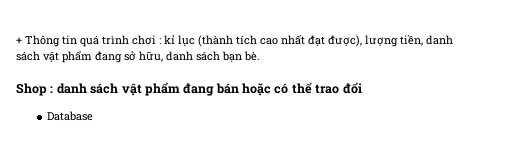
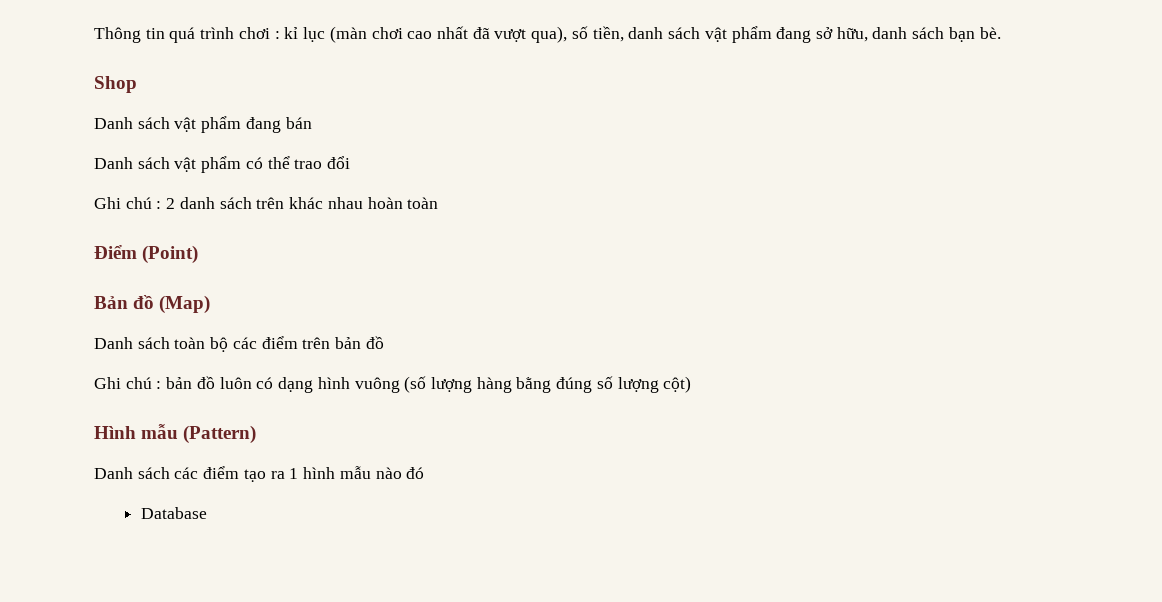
- + Thông tin quá trình chơi : kỉ lục (thành tích cao nhất đạt được), lượng tiền, danh sách vật phẩm đang sở hữu, danh sách bạn bè.
+ Thông tin quá trình chơi : kỉ lục (màn chơi cao nhất đã vượt qua), số tiền, danh sách vật phẩm đang sở hữu, danh sách bạn bè.
- Shop : danh sách vật phẩm đang bán hoặc có thể trao đổi
+ Shop
+ Danh sách vật phẩm đang bán
+ Danh sách vật phẩm có thể trao đổi
+ Ghi chú : 2 danh sách trên khác nhau hoàn toàn
+ Điểm (Point)
+ Bản đồ (Map)
+ Danh sách toàn bộ các điểm trên bản đồ
+ Ghi chú : bản đồ luôn có dạng hình vuông (số lượng hàng bằng đúng số lượng cột)
+ Hình mẫu (Pattern)
+ Danh sách các điểm tạo ra 1 hình mẫu nào đó

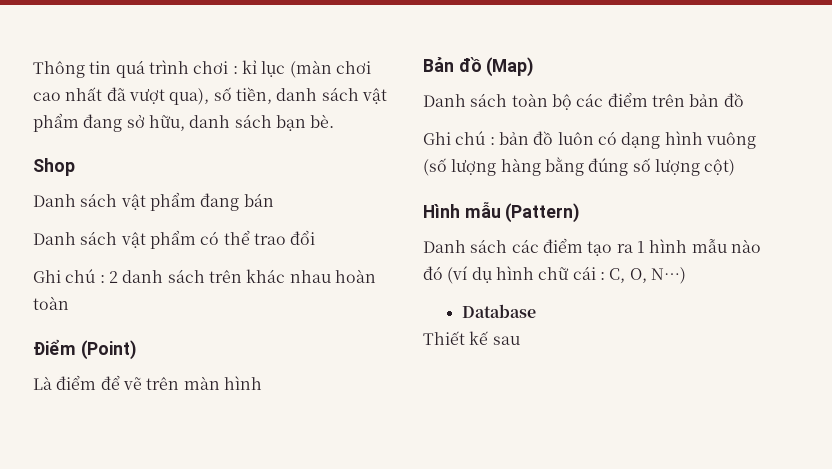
+ Là điểm để vẽ trên màn hình
- Danh sách các điểm tạo ra 1 hình mẫu nào đó
+ Danh sách các điểm tạo ra 1 hình mẫu nào đó (ví dụ hình chữ cái : C, O, N…)
  Database
+ Thiết kế sau

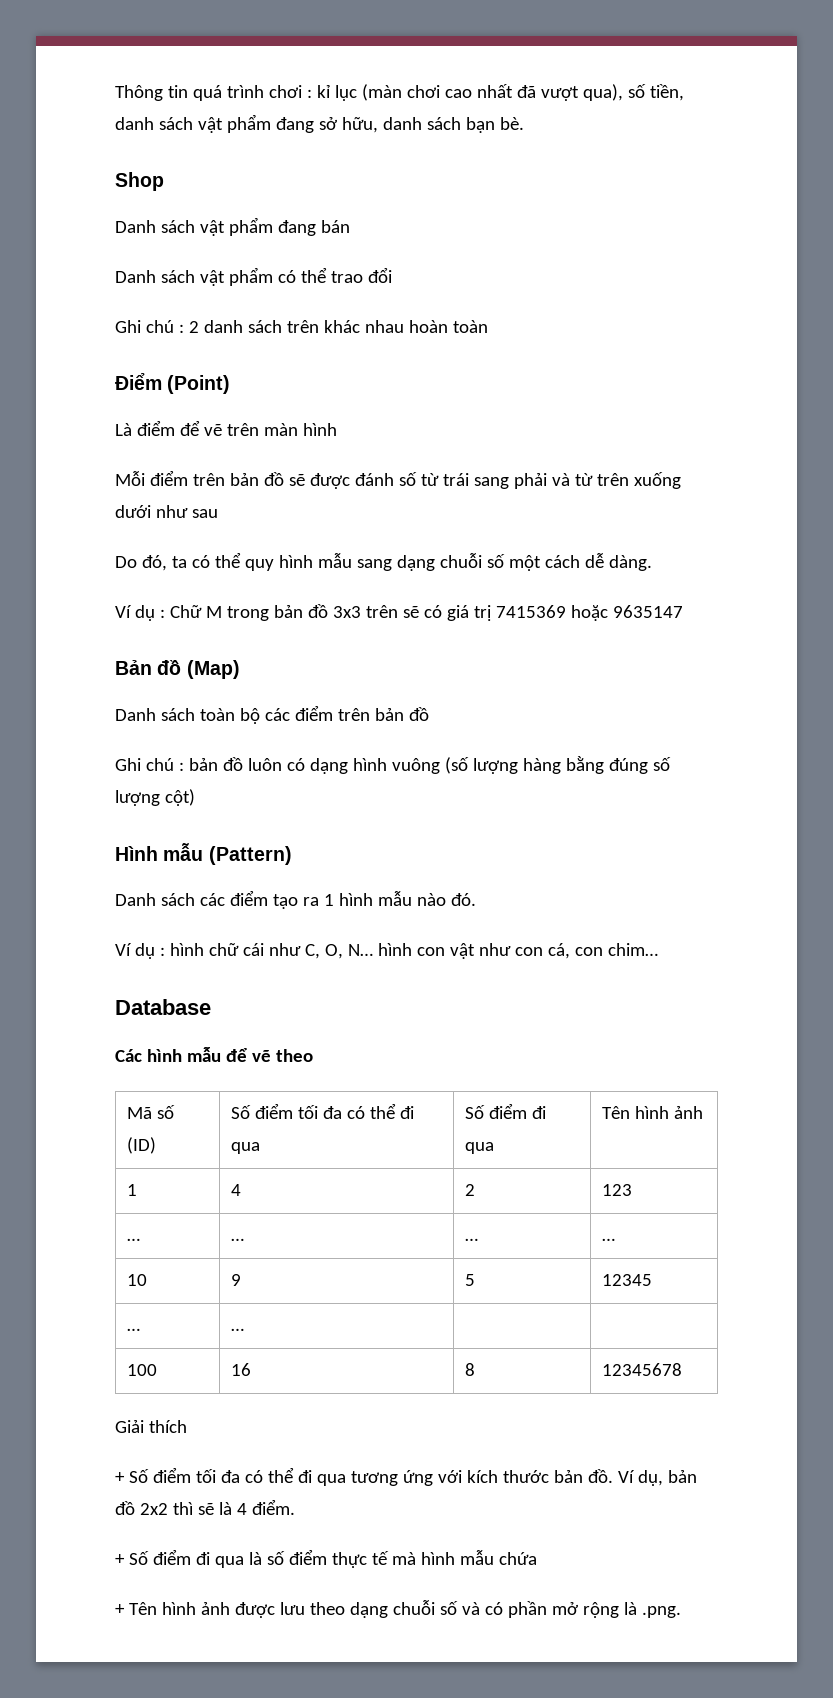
+ Mỗi điểm trên bản đồ sẽ được đánh số từ trái sang phải và từ trên xuống dưới như sau
+ Do đó, ta có thể quy hình mẫu sang dạng chuỗi số một cách dễ dàng.
+ Ví dụ : Chữ M trong bản đồ 3x3 trên sẽ có giá trị 7415369 hoặc 9635147
- Danh sách các điểm tạo ra 1 hình mẫu nào đó (ví dụ hình chữ cái : C, O, N…)
+ Danh sách các điểm tạo ra 1 hình mẫu nào đó.
+ Ví dụ : hình chữ cái như C, O, N… hình con vật như con cá, con chim…
  Database
- Thiết kế sau
+ Các hình mẫu để vẽ theo
+ Mã số (ID) | Số điểm tối đa có thể đi qua | Số điểm đi qua | Tên hình ảnh
+ 1 | 4 | 2 | 123
+ … | … | … | …
+ 10 | 9 | 5 | 12345
+ … | … | |
+ 100 | 16 | 8 | 12345678
+ Giải thích
+ + Số điểm tối đa có thể đi qua tương ứng với kích thước bản đồ. Ví dụ, bản đồ 2x2 thì sẽ là 4 điểm.
+ + Số điểm đi qua là số điểm thực tế mà hình mẫu chứa
+ + Tên hình ảnh được lưu theo dạng chuỗi số và có phần mở rộng là .png.

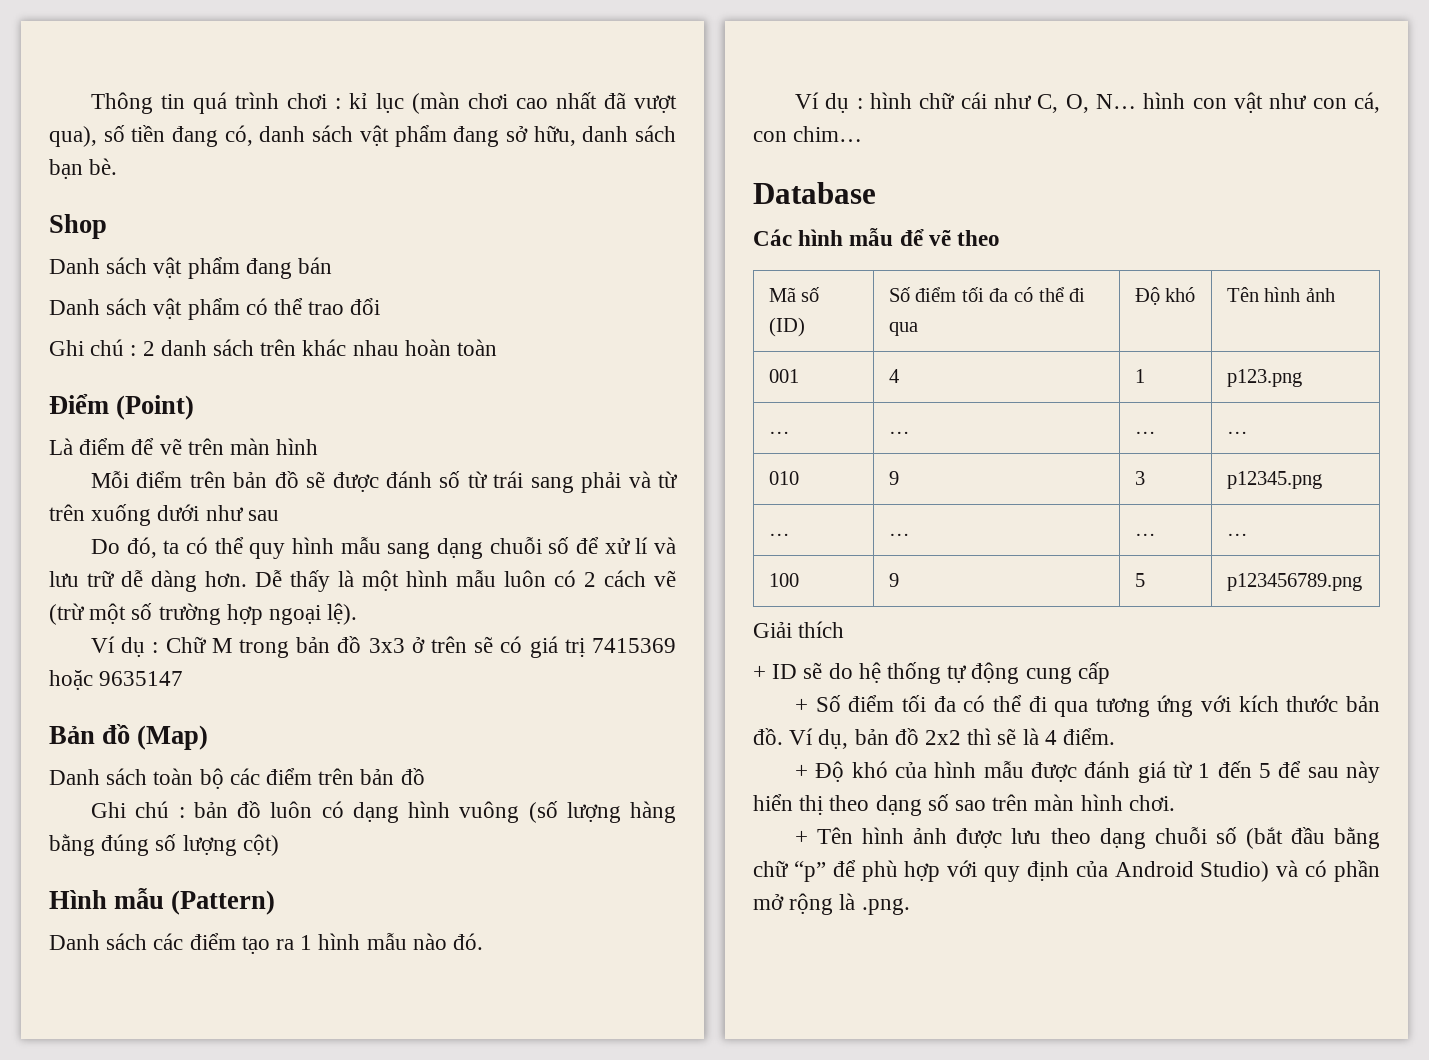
- Thông tin quá trình chơi : kỉ lục (màn chơi cao nhất đã vượt qua), số tiền, danh sách vật phẩm đang sở hữu, danh sách bạn bè.
+ Thông tin quá trình chơi : kỉ lục (màn chơi cao nhất đã vượt qua), số tiền đang có, danh sách vật phẩm đang sở hữu, danh sách bạn bè.
- Do đó, ta có thể quy hình mẫu sang dạng chuỗi số một cách dễ dàng.
+ Do đó, ta có thể quy hình mẫu sang dạng chuỗi số để xử lí và lưu trữ dễ dàng hơn. Dễ thấy là một hình mẫu luôn có 2 cách vẽ (trừ một số trường hợp ngoại lệ).
- Ví dụ : Chữ M trong bản đồ 3x3 trên sẽ có giá trị 7415369 hoặc 9635147
+ Ví dụ : Chữ M trong bản đồ 3x3 ở trên sẽ có giá trị 7415369 hoặc 9635147
- Mã số (ID) | Số điểm tối đa có thể đi qua | Số điểm đi qua | Tên hình ảnh
+ Mã số (ID) | Số điểm tối đa có thể đi qua | Độ khó | Tên hình ảnh
- 1 | 4 | 2 | 123
+ 001 | 4 | 1 | p123.png
  … | … | … | …
- 10 | 9 | 5 | 12345
- … | … | |
- 100 | 16 | 8 | 12345678
+ 010 | 9 | 3 | p12345.png
+ … | … | … | …
+ 100 | 9 | 5 | p123456789.png
  Giải thích
+ + ID sẽ do hệ thống tự động cung cấp
- + Số điểm đi qua là số điểm thực tế mà hình mẫu chứa
+ + Độ khó của hình mẫu được đánh giá từ 1 đến 5 để sau này hiển thị theo dạng số sao trên màn hình chơi.
- + Tên hình ảnh được lưu theo dạng chuỗi số và có phần mở rộng là .png.
+ + Tên hình ảnh được lưu theo dạng chuỗi số (bắt đầu bằng chữ “p” để phù hợp với quy định của Android Studio) và có phần mở rộng là .png.

